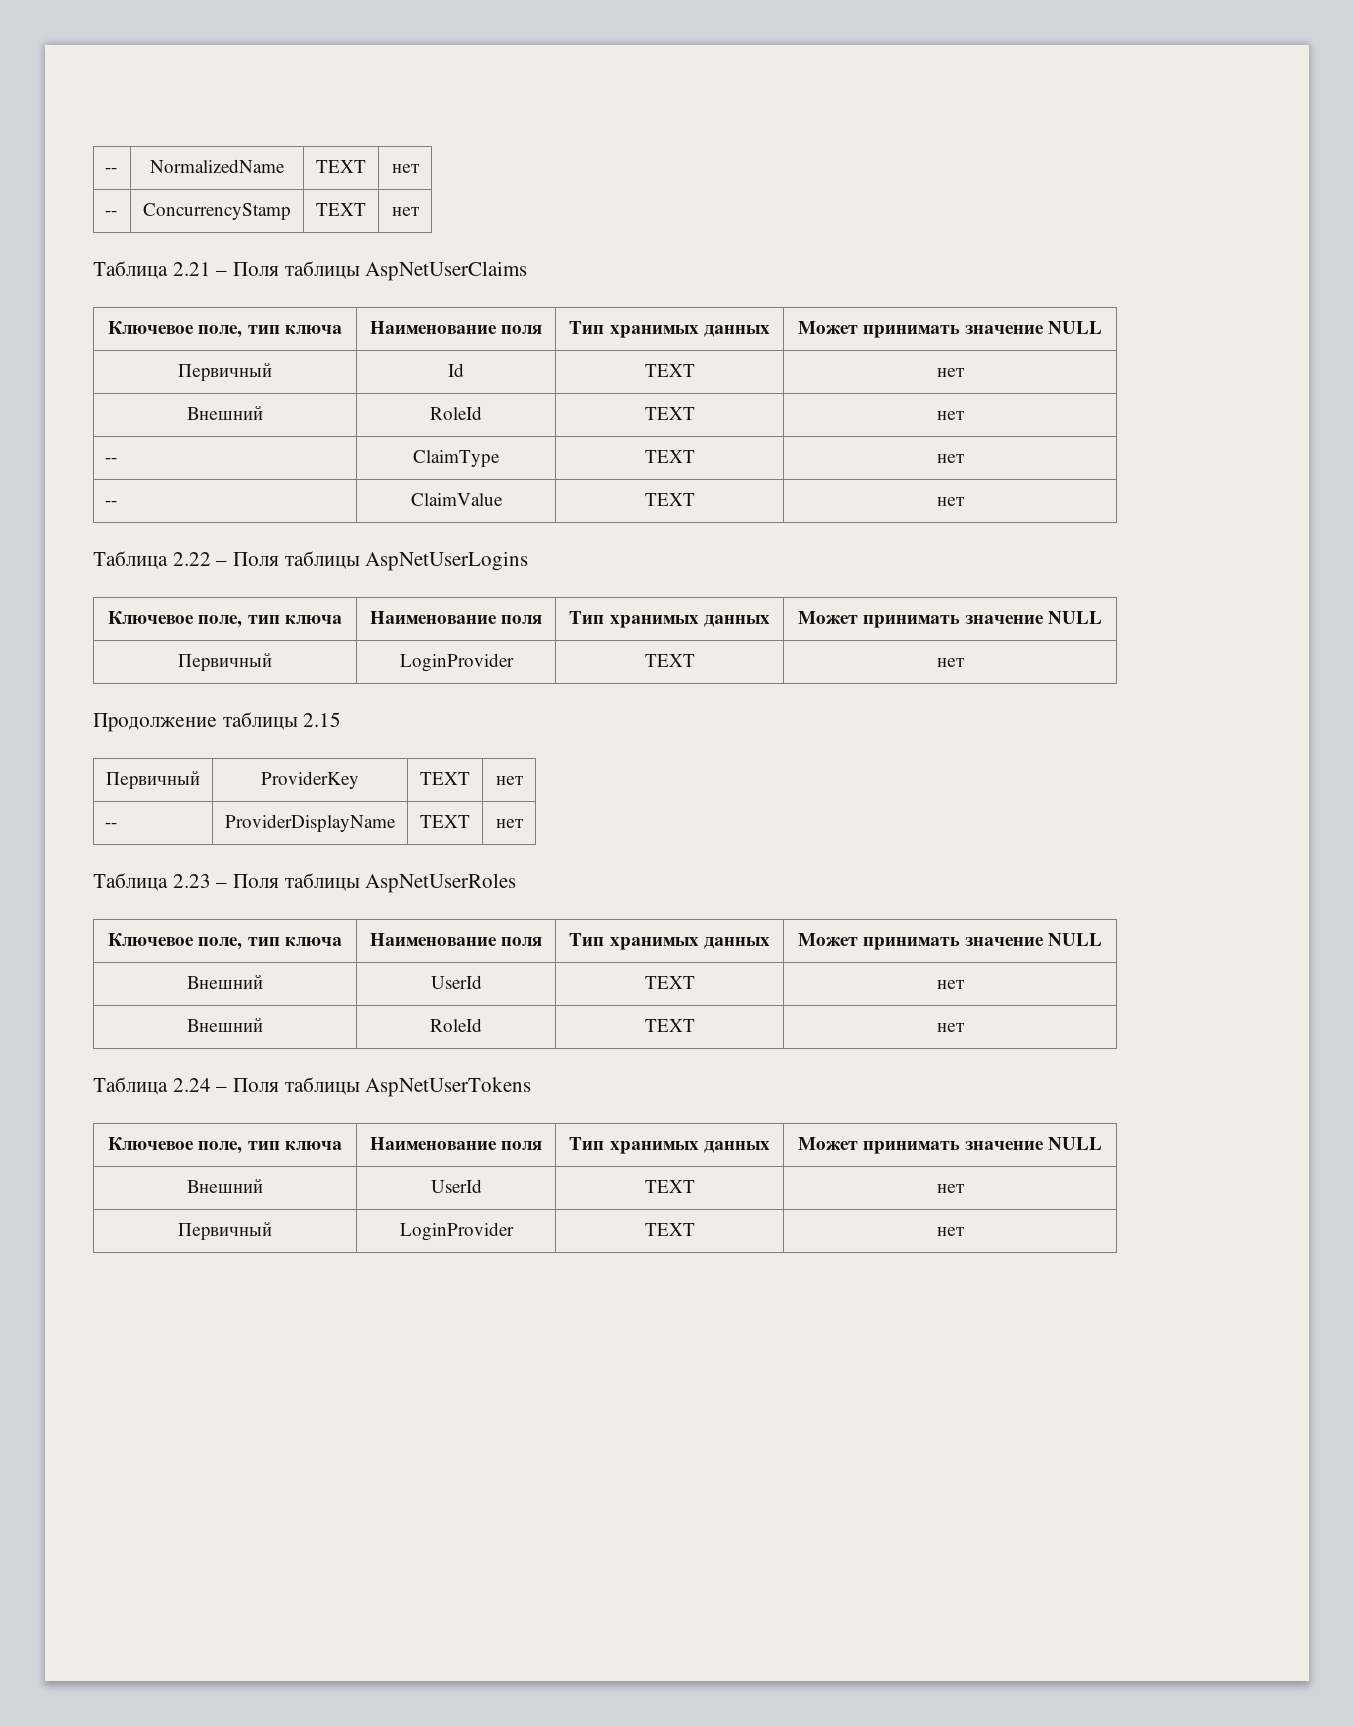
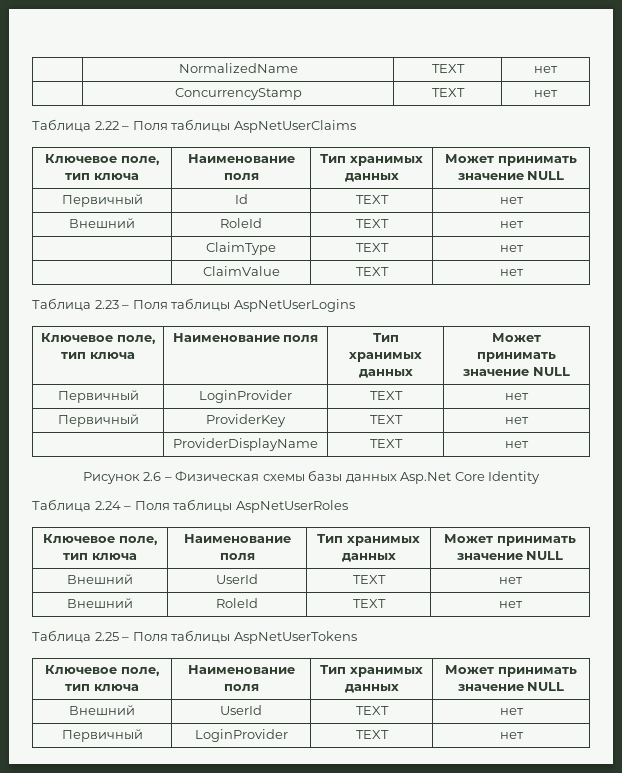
- -- | NormalizedName | TEXT | нет
+ | NormalizedName | TEXT | нет
- -- | ConcurrencyStamp | TEXT | нет
+ | ConcurrencyStamp | TEXT | нет
- Таблица 2.21 – Поля таблицы AspNetUserClaims
+ Таблица 2.22 – Поля таблицы AspNetUserClaims
- -- | ClaimType | TEXT | нет
+ | ClaimType | TEXT | нет
- -- | ClaimValue | TEXT | нет
+ | ClaimValue | TEXT | нет
- Таблица 2.22 – Поля таблицы AspNetUserLogins
+ Таблица 2.23 – Поля таблицы AspNetUserLogins
- Продолжение таблицы 2.15
- -- | ProviderDisplayName | TEXT | нет
+ | ProviderDisplayName | TEXT | нет
- Таблица 2.23 – Поля таблицы AspNetUserRoles
+ Рисунок 2.6 – Физическая схемы базы данных Asp.Net Core Identity
+ Таблица 2.24 – Поля таблицы AspNetUserRoles
- Таблица 2.24 – Поля таблицы AspNetUserTokens
+ Таблица 2.25 – Поля таблицы AspNetUserTokens

